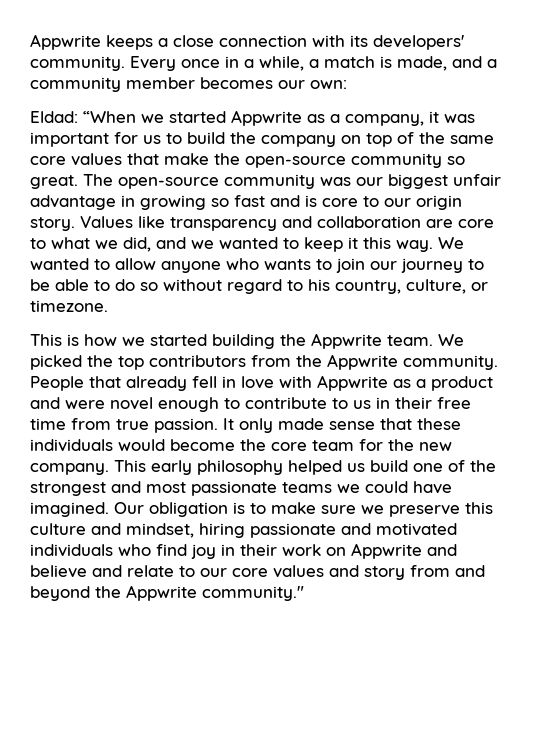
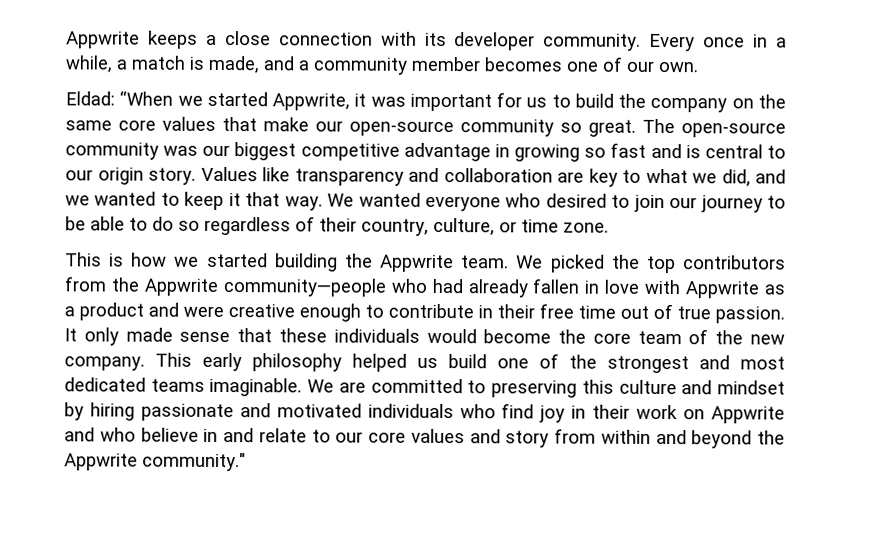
- Appwrite keeps a close connection with its developers' community.
+ Appwrite keeps a close connection with its developer community.
- Every once in a while, a match is made, and a community member becomes our own:
+ Every once in a while, a match is made, and a community member becomes one of our own.
- Eldad: “When we started Appwrite as a company, it was important for us to build the company on top of the same core values that make the open-source community so great.
+ Eldad: “When we started Appwrite, it was important for us to build the company on the same core values that make our open-source community so great.
- The open-source community was our biggest unfair advantage in growing so fast and is core to our origin story.
+ The open-source community was our biggest competitive advantage in growing so fast and is central to our origin story.
- Values like transparency and collaboration are core to what we did, and we wanted to keep it this way.
+ Values like transparency and collaboration are key to what we did, and we wanted to keep it that way.
- We wanted to allow anyone who wants to join our journey to be able to do so without regard to his country, culture, or timezone.
+ We wanted everyone who desired to join our journey to be able to do so regardless of their country, culture, or time zone.
- We picked the top contributors from the Appwrite community. People that already fell in love with Appwrite as a product and were novel enough to contribute to us in their free time from true passion.
+ We picked the top contributors from the Appwrite community—people who had already fallen in love with Appwrite as a product and were creative enough to contribute in their free time out of true passion.
- It only made sense that these individuals would become the core team for the new company.
+ It only made sense that these individuals would become the core team of the new company.
- This early philosophy helped us build one of the strongest and most passionate teams we could have imagined. Our obligation is to make sure we preserve this culture and mindset, hiring passionate and motivated individuals who find joy in their work on Appwrite and believe and relate to our core values and story from and beyond the Appwrite community."
+ This early philosophy helped us build one of the strongest and most dedicated teams imaginable. We are committed to preserving this culture and mindset by hiring passionate and motivated individuals who find joy in their work on Appwrite and who believe in and relate to our core values and story from within and beyond the Appwrite community."

